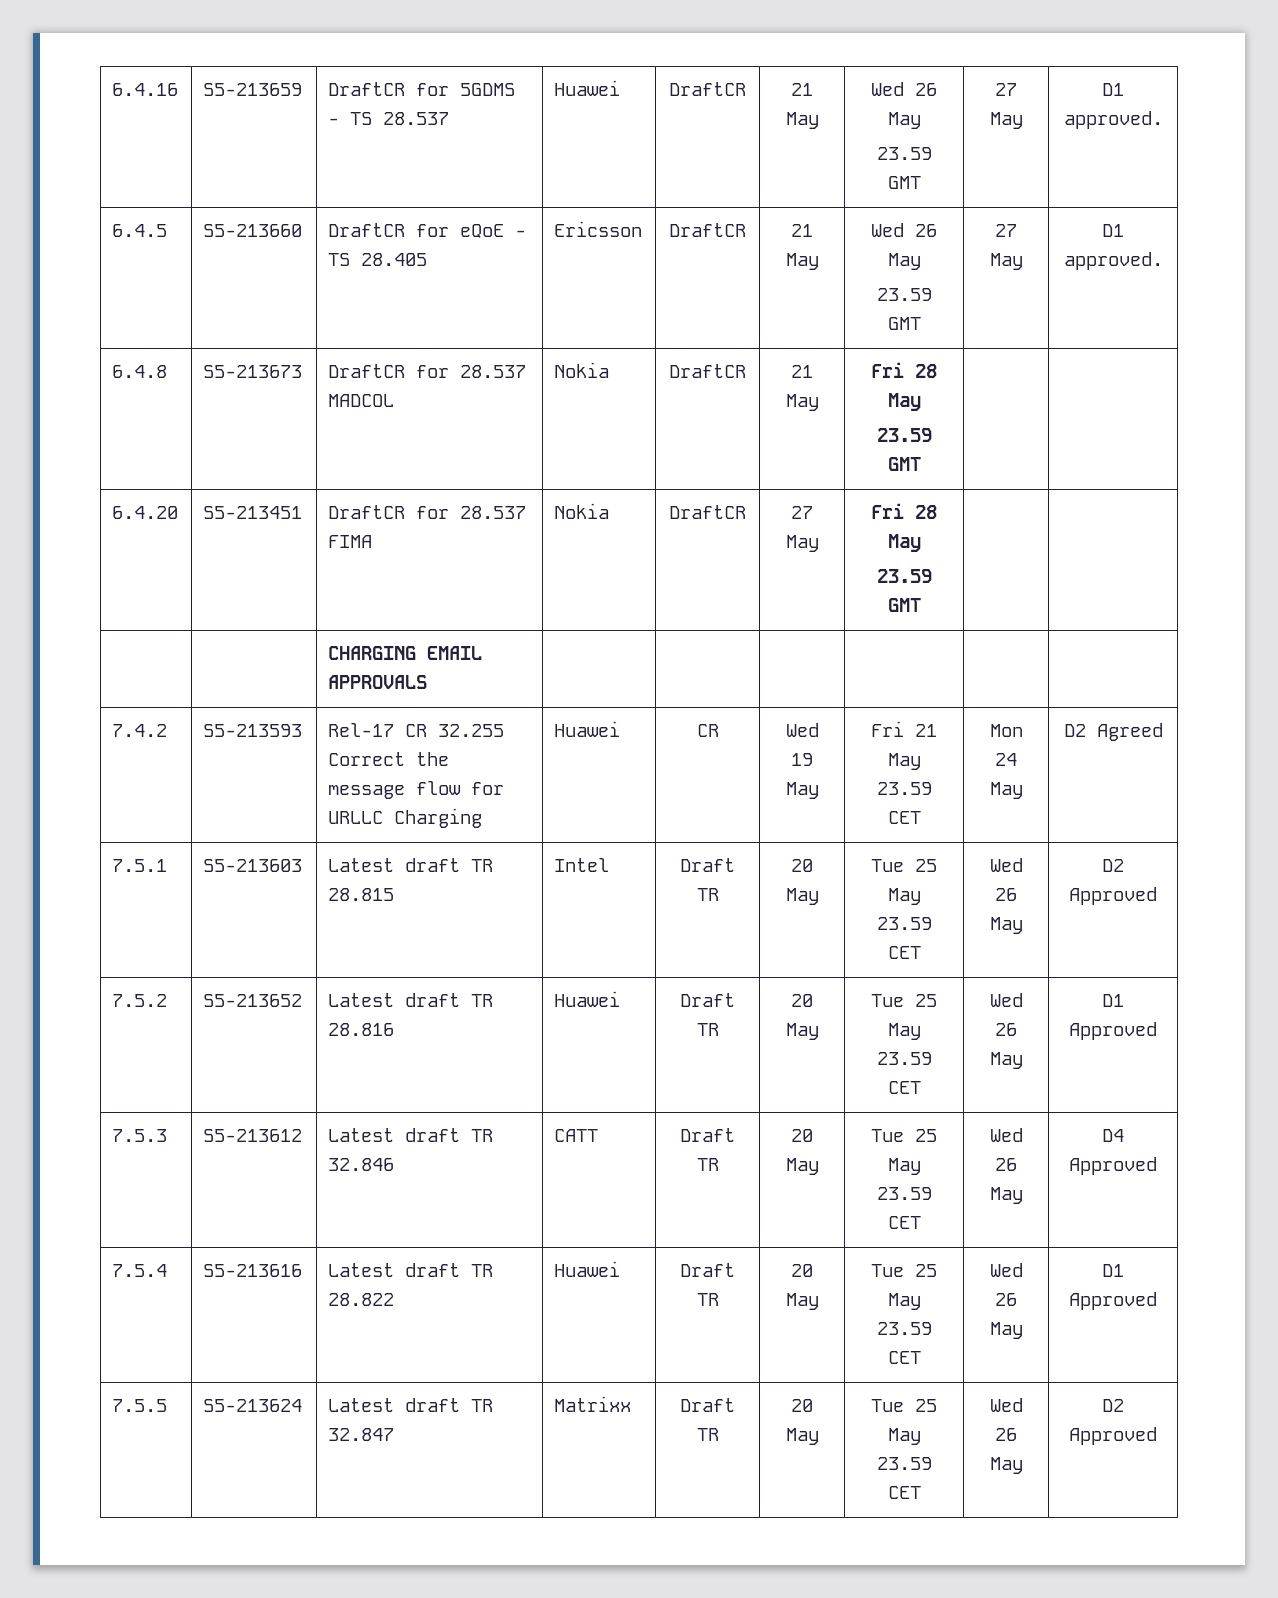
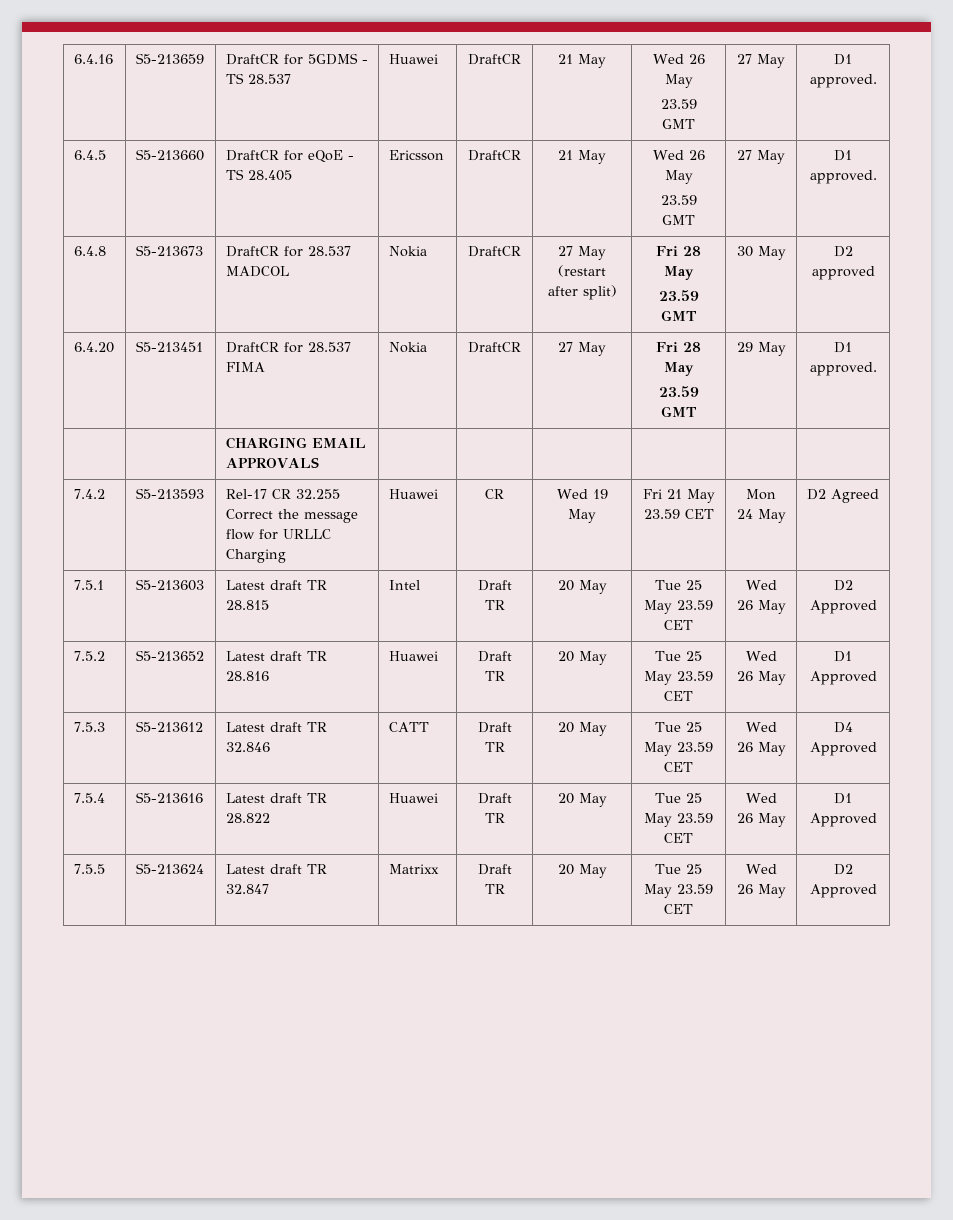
- 6.4.8 | S5-213673 | DraftCR for 28.537 MADCOL | Nokia | DraftCR | 21 May | Fri 28 May
- 23.59 GMT | |
+ 6.4.8 | S5-213673 | DraftCR for 28.537 MADCOL | Nokia | DraftCR | 27 May (restart after split) | Fri 28 May
+ 23.59 GMT | 30 May | D2 approved
  6.4.20 | S5-213451 | DraftCR for 28.537 FIMA | Nokia | DraftCR | 27 May | Fri 28 May
- 23.59 GMT | |
+ 23.59 GMT | 29 May | D1 approved.

